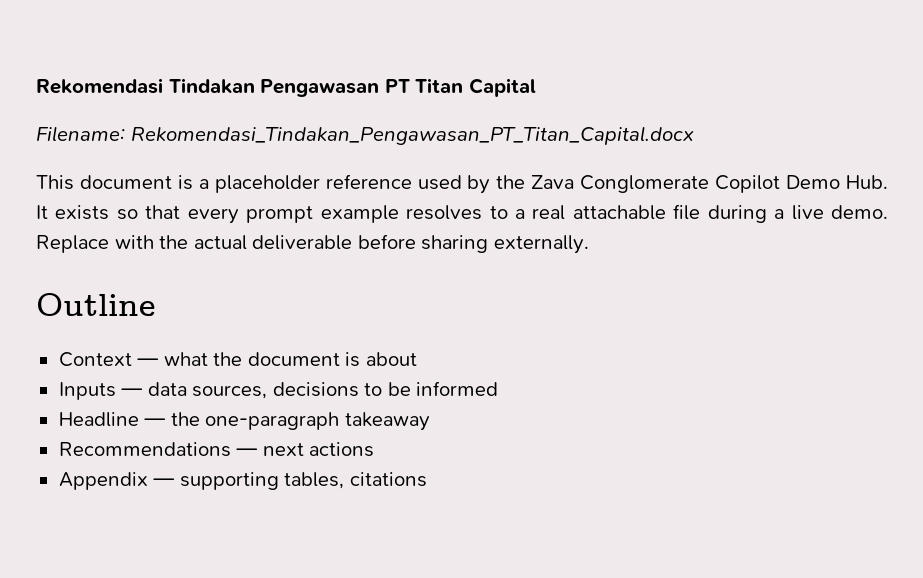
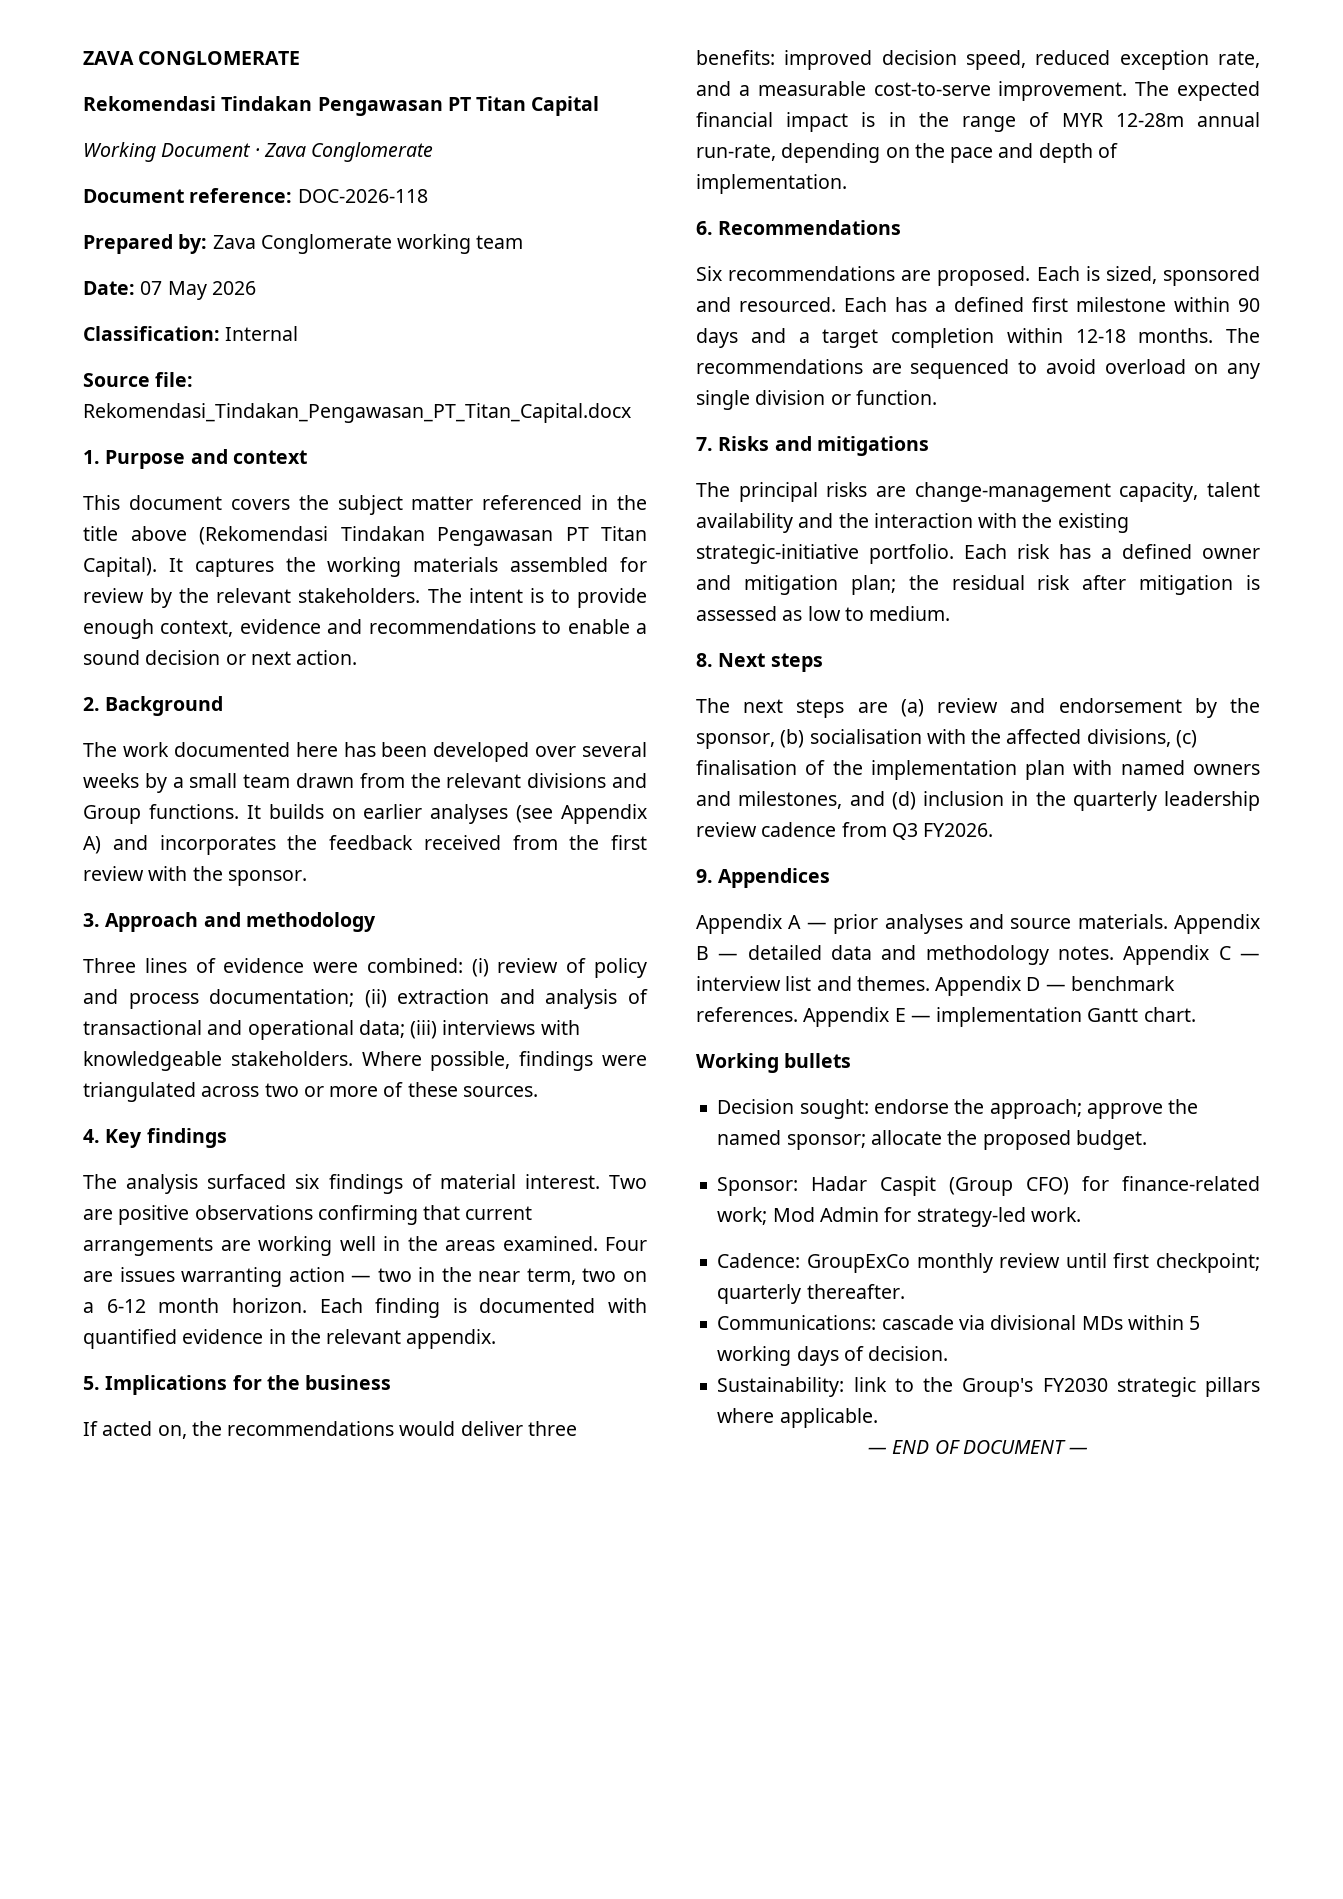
+ ZAVA CONGLOMERATE
- Filename: Rekomendasi_Tindakan_Pengawasan_PT_Titan_Capital.docx
- This document is a placeholder reference used by the Zava Conglomerate Copilot Demo Hub. It exists so that every prompt example resolves to a real attachable file during a live demo. Replace with the actual deliverable before sharing externally.
- Outline
- Context — what the document is about
- Inputs — data sources, decisions to be informed
- Headline — the one-paragraph takeaway
- Recommendations — next actions
- Appendix — supporting tables, citations
+ Working Document · Zava Conglomerate
+ Document reference: DOC-2026-118
+ Prepared by: Zava Conglomerate working team
+ Date: 07 May 2026
+ Classification: Internal
+ Source file: Rekomendasi_Tindakan_Pengawasan_PT_Titan_Capital.docx
+ 1. Purpose and context
+ This document covers the subject matter referenced in the title above (Rekomendasi Tindakan Pengawasan PT Titan Capital). It captures the working materials assembled for review by the relevant stakeholders. The intent is to provide enough context, evidence and recommendations to enable a sound decision or next action.
+ 2. Background
+ The work documented here has been developed over several weeks by a small team drawn from the relevant divisions and Group functions. It builds on earlier analyses (see Appendix A) and incorporates the feedback received from the first review with the sponsor.
+ 3. Approach and methodology
+ Three lines of evidence were combined: (i) review of policy and process documentation; (ii) extraction and analysis of transactional and operational data; (iii) interviews with knowledgeable stakeholders. Where possible, findings were triangulated across two or more of these sources.
+ 4. Key findings
+ The analysis surfaced six findings of material interest. Two are positive observations confirming that current arrangements are working well in the areas examined. Four are issues warranting action — two in the near term, two on a 6-12 month horizon. Each finding is documented with quantified evidence in the relevant appendix.
+ 5. Implications for the business
+ If acted on, the recommendations would deliver three benefits: improved decision speed, reduced exception rate, and a measurable cost-to-serve improvement. The expected financial impact is in the range of MYR 12-28m annual run-rate, depending on the pace and depth of implementation.
+ 6. Recommendations
+ Six recommendations are proposed. Each is sized, sponsored and resourced. Each has a defined first milestone within 90 days and a target completion within 12-18 months. The recommendations are sequenced to avoid overload on any single division or function.
+ 7. Risks and mitigations
+ The principal risks are change-management capacity, talent availability and the interaction with the existing strategic-initiative portfolio. Each risk has a defined owner and mitigation plan; the residual risk after mitigation is assessed as low to medium.
+ 8. Next steps
+ The next steps are (a) review and endorsement by the sponsor, (b) socialisation with the affected divisions, (c) finalisation of the implementation plan with named owners and milestones, and (d) inclusion in the quarterly leadership review cadence from Q3 FY2026.
+ 9. Appendices
+ Appendix A — prior analyses and source materials. Appendix B — detailed data and methodology notes. Appendix C — interview list and themes. Appendix D — benchmark references. Appendix E — implementation Gantt chart.
+ Working bullets
+ Decision sought: endorse the approach; approve the named sponsor; allocate the proposed budget.
+ Sponsor: Hadar Caspit (Group CFO) for finance-related work; Mod Admin for strategy-led work.
+ Cadence: GroupExCo monthly review until first checkpoint; quarterly thereafter.
+ Communications: cascade via divisional MDs within 5 working days of decision.
+ Sustainability: link to the Group's FY2030 strategic pillars where applicable.
+ — END OF DOCUMENT —

